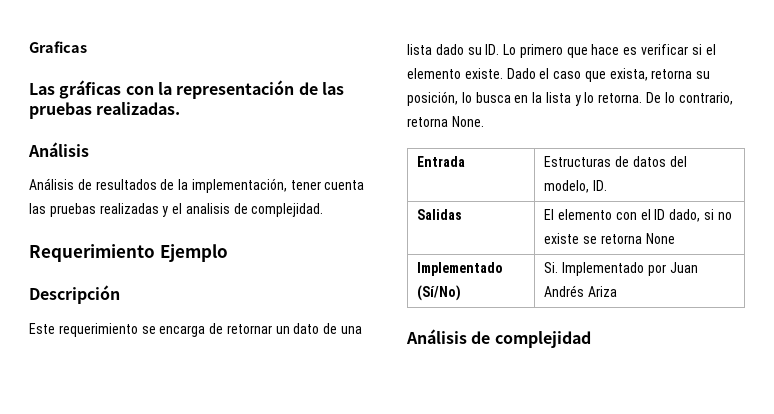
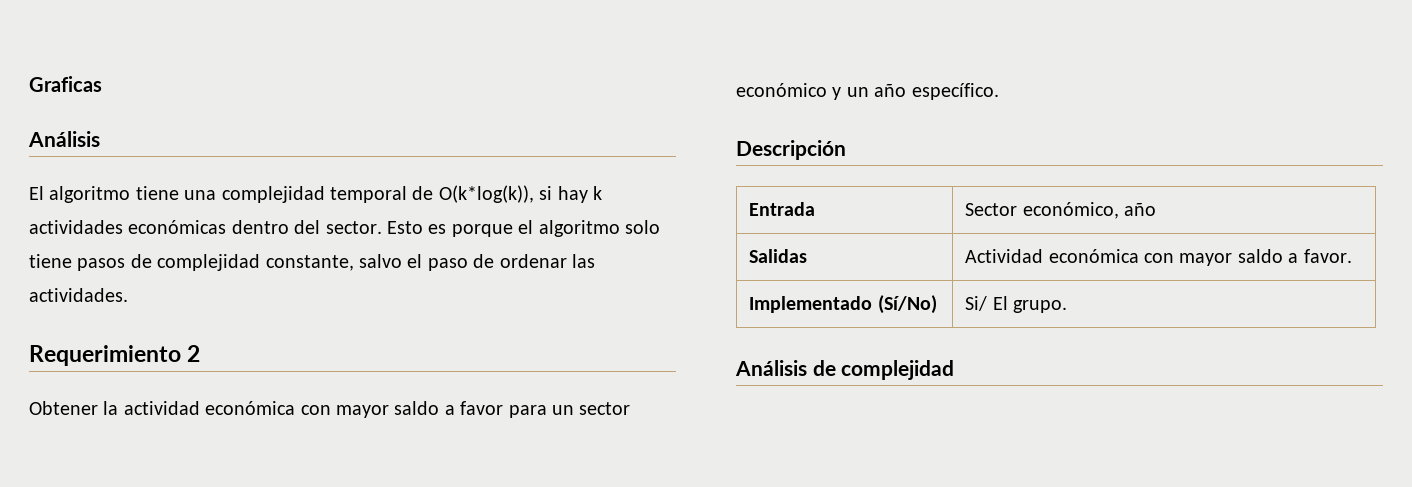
  Graficas
- Las gráficas con la representación de las pruebas realizadas.
  Análisis
- Análisis de resultados de la implementación, tener cuenta las pruebas realizadas y el analisis de complejidad.
- Requerimiento Ejemplo
+ El algoritmo tiene una complejidad temporal de O(k*log(k)), si hay k actividades económicas dentro del sector. Esto es porque el algoritmo solo tiene pasos de complejidad constante, salvo el paso de ordenar las actividades.
+ Requerimiento 2
+ Obtener la actividad económica con mayor saldo a favor para un sector económico y un año específico.
  Descripción
- Este requerimiento se encarga de retornar un dato de una lista dado su ID. Lo primero que hace es verificar si el elemento existe. Dado el caso que exista, retorna su posición, lo busca en la lista y lo retorna. De lo contrario, retorna None.
- Entrada | Estructuras de datos del modelo, ID.
- Salidas | El elemento con el ID dado, si no existe se retorna None
- Implementado (Sí/No) | Si. Implementado por Juan Andrés Ariza
+ Entrada | Sector económico, año
+ Salidas | Actividad económica con mayor saldo a favor.
+ Implementado (Sí/No) | Si/ El grupo.

